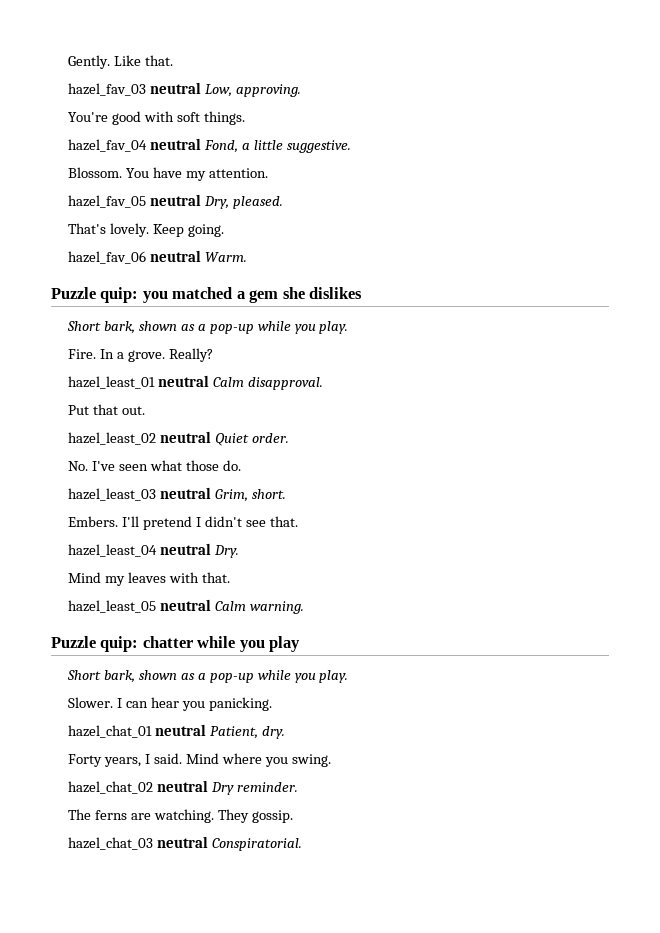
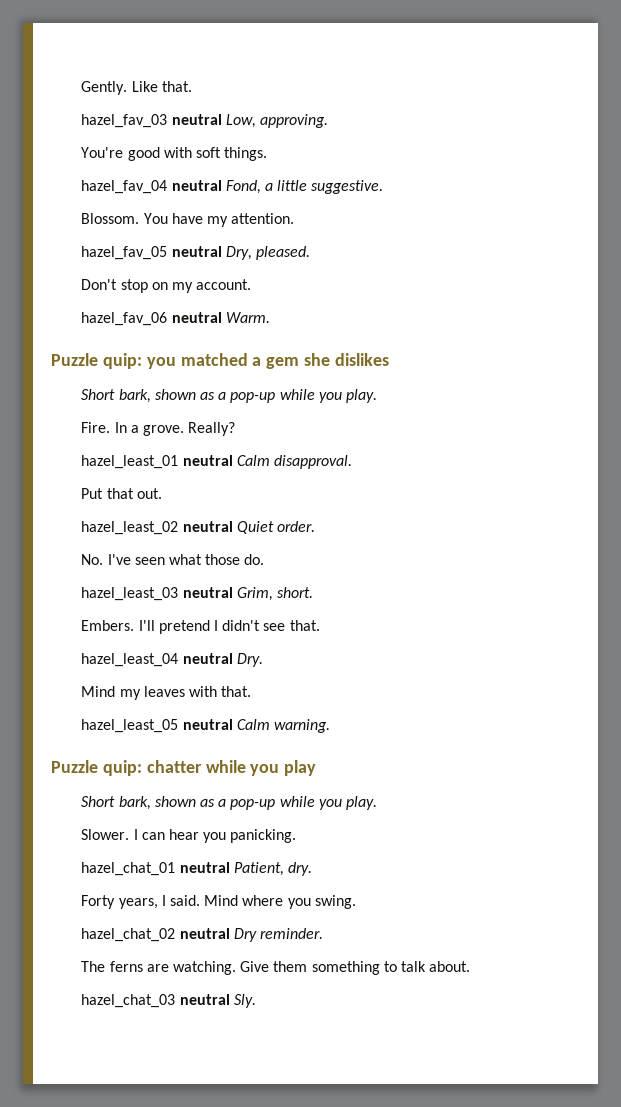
- That's lovely. Keep going.
+ Don't stop on my account.
- They gossip.
+ Give them something to talk about.
- hazel_chat_03 neutral Conspiratorial.
+ hazel_chat_03 neutral Sly.

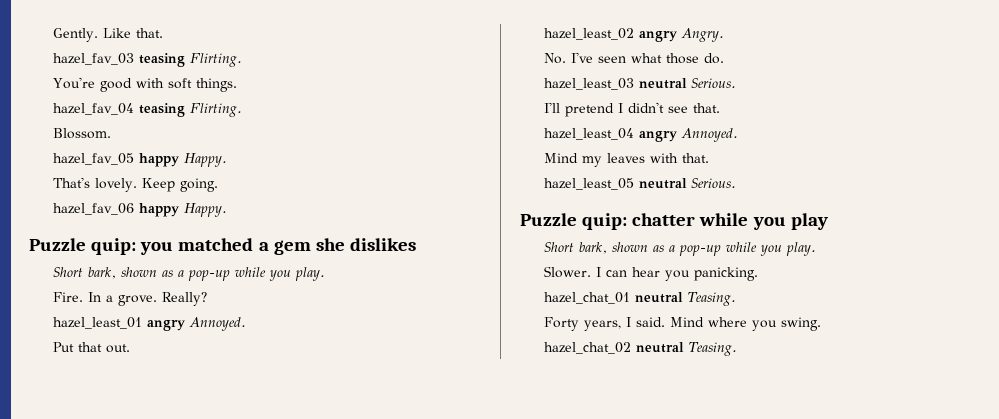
- hazel_fav_03 neutral Low, approving.
+ hazel_fav_03 teasing Flirting.
- hazel_fav_04 neutral Fond, a little suggestive.
- Blossom. You have my attention.
- hazel_fav_05 neutral Dry, pleased.
- Don't stop on my account.
+ hazel_fav_04 teasing Flirting.
+ Blossom.
+ hazel_fav_05 happy Happy.
+ That's lovely. Keep going.
- hazel_fav_06 neutral Warm.
+ hazel_fav_06 happy Happy.
- hazel_least_01 neutral Calm disapproval.
+ hazel_least_01 angry Annoyed.
- hazel_least_02 neutral Quiet order.
+ hazel_least_02 angry Angry.
- hazel_least_03 neutral Grim, short.
- Embers. I'll pretend I didn't see that.
+ hazel_least_03 neutral Serious.
+ I'll pretend I didn't see that.
- hazel_least_04 neutral Dry.
+ hazel_least_04 angry Annoyed.
- hazel_least_05 neutral Calm warning.
+ hazel_least_05 neutral Serious.
- hazel_chat_01 neutral Patient, dry.
+ hazel_chat_01 neutral Teasing.
- hazel_chat_02 neutral Dry reminder.
- The ferns are watching. Give them something to talk about.
- hazel_chat_03 neutral Sly.
+ hazel_chat_02 neutral Teasing.

